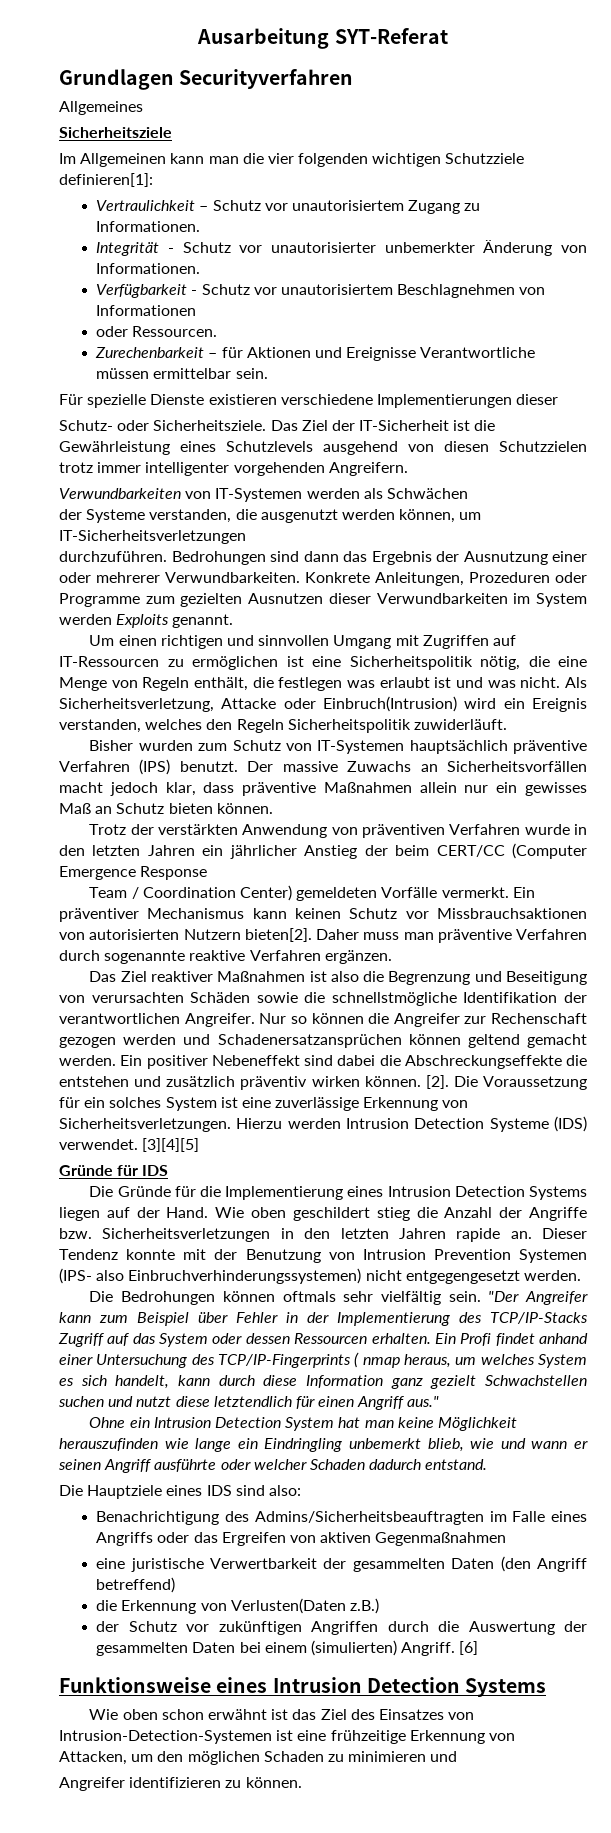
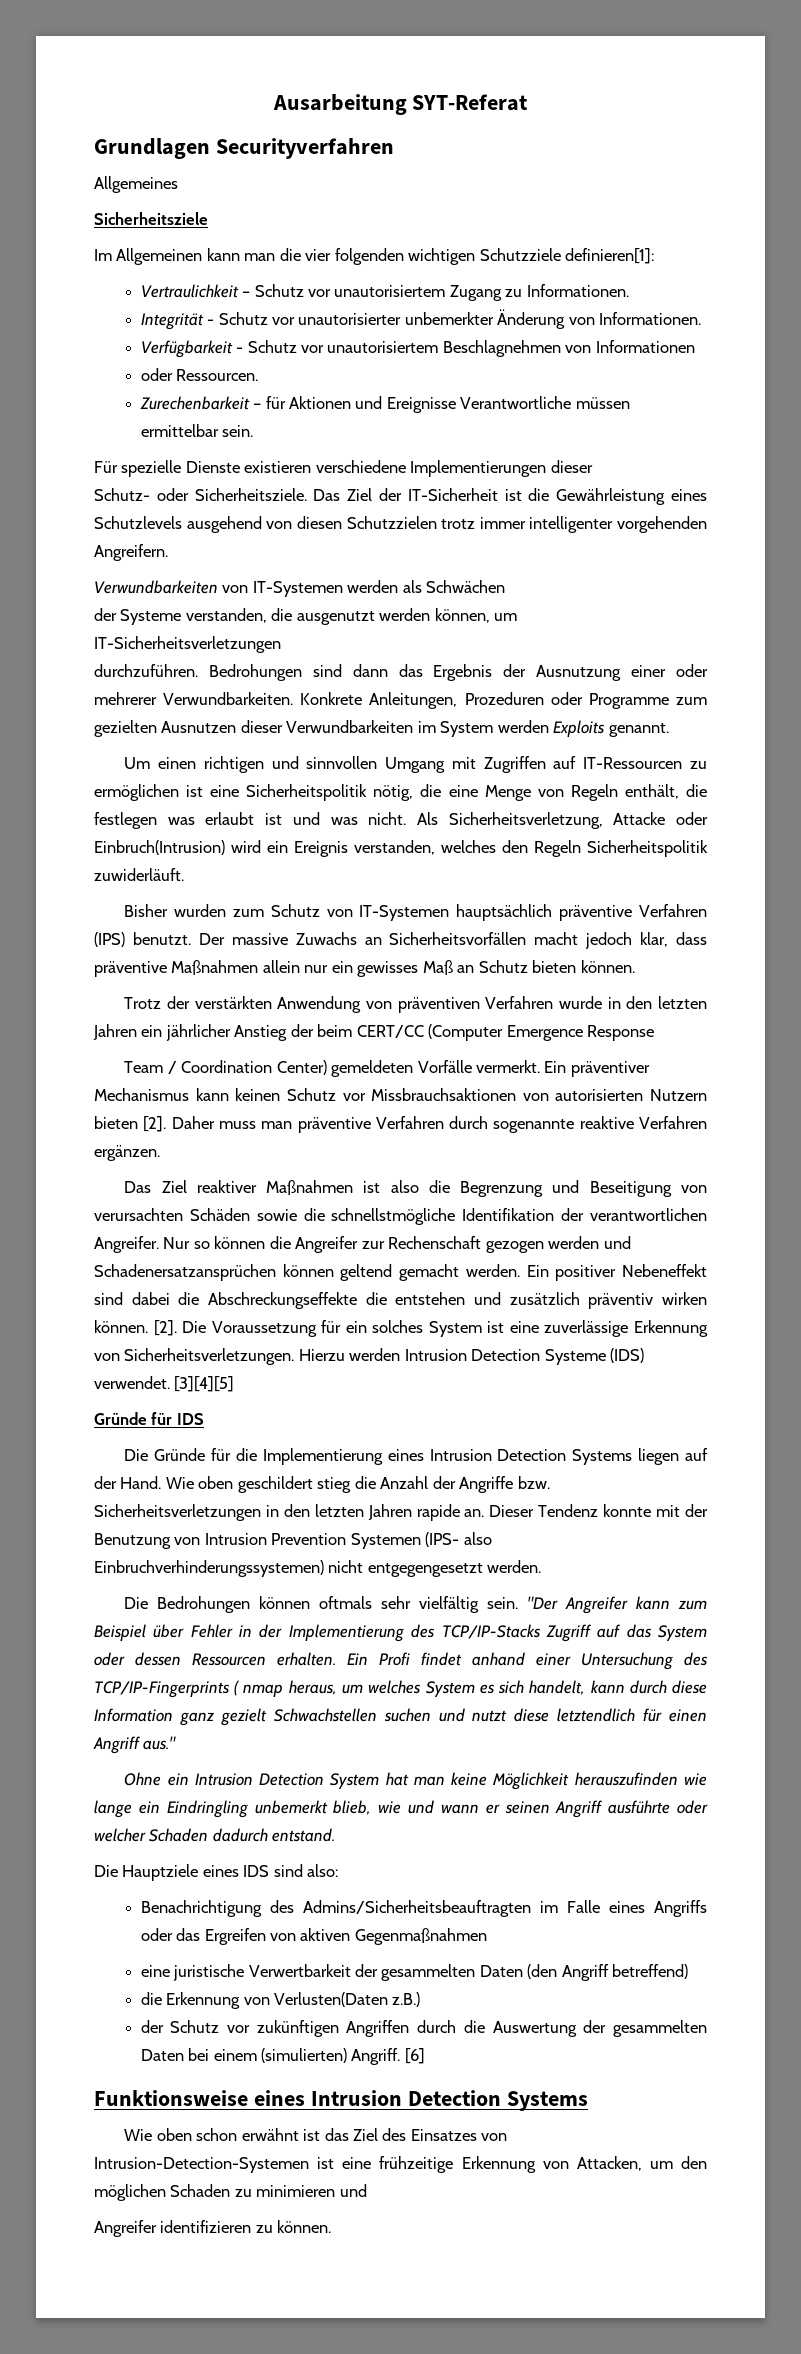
- Ein präventiver Mechanismus kann keinen Schutz vor Missbrauchsaktionen von autorisierten Nutzern bieten[2].
+ Ein präventiver Mechanismus kann keinen Schutz vor Missbrauchsaktionen von autorisierten Nutzern bieten [2].

